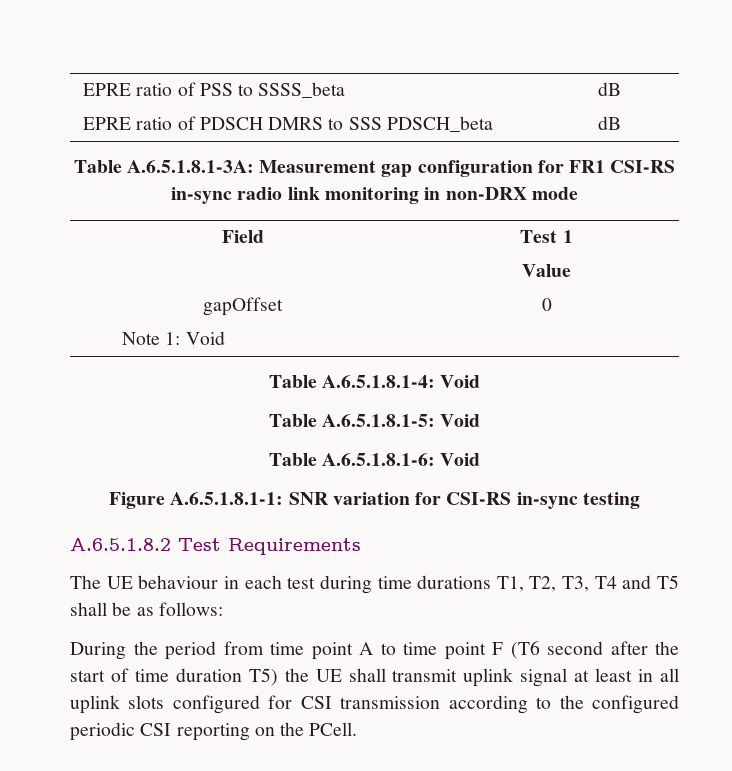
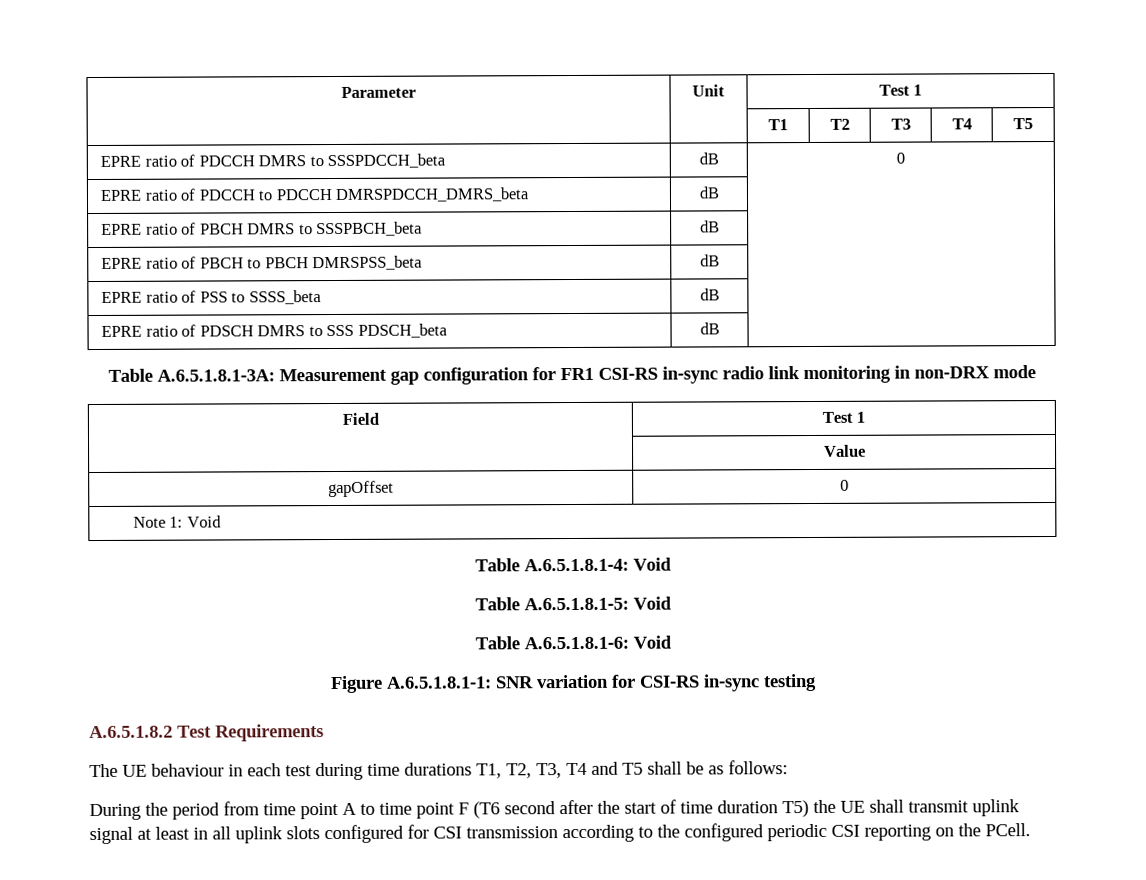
+ Parameter | Unit | Test 1
+ | | T1 | T2 | T3 | T4 | T5
+ EPRE ratio of PDCCH DMRS to SSSPDCCH_beta | dB | 0
+ EPRE ratio of PDCCH to PDCCH DMRSPDCCH_DMRS_beta | dB |
+ EPRE ratio of PBCH DMRS to SSSPBCH_beta | dB |
+ EPRE ratio of PBCH to PBCH DMRSPSS_beta | dB |

